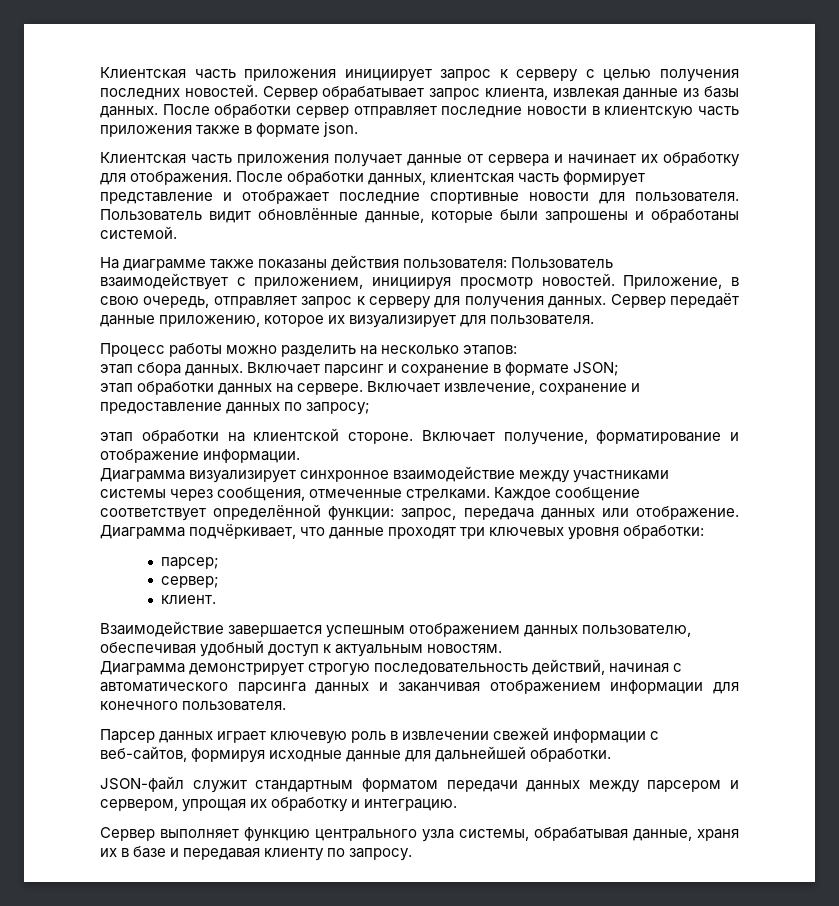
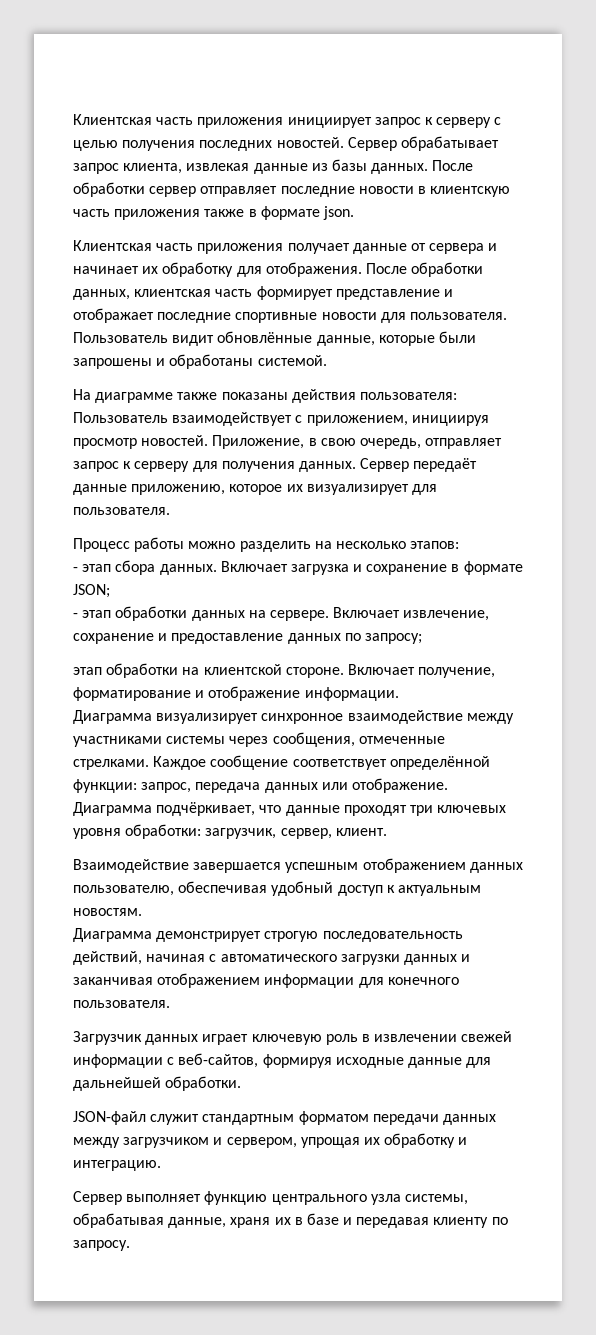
- этап сбора данных.
+ - этап сбора данных.
- Включает парсинг и сохранение в формате JSON;
+ Включает загрузка и сохранение в формате JSON;
- этап обработки данных на сервере.
+ - этап обработки данных на сервере.
- Диаграмма подчёркивает, что данные проходят три ключевых уровня обработки:
- парсер;
- сервер;
- клиент.
+ Диаграмма подчёркивает, что данные проходят три ключевых уровня обработки: загрузчик, сервер, клиент.
- Диаграмма демонстрирует строгую последовательность действий, начиная с автоматического парсинга данных и заканчивая отображением информации для конечного пользователя.
+ Диаграмма демонстрирует строгую последовательность действий, начиная с автоматического загрузки данных и заканчивая отображением информации для конечного пользователя.
- Парсер данных играет ключевую роль в извлечении свежей информации с веб-сайтов, формируя исходные данные для дальнейшей обработки.
+ Загрузчик данных играет ключевую роль в извлечении свежей информации с веб-сайтов, формируя исходные данные для дальнейшей обработки.
- JSON-файл служит стандартным форматом передачи данных между парсером и сервером, упрощая их обработку и интеграцию.
+ JSON-файл служит стандартным форматом передачи данных между загрузчиком и сервером, упрощая их обработку и интеграцию.

